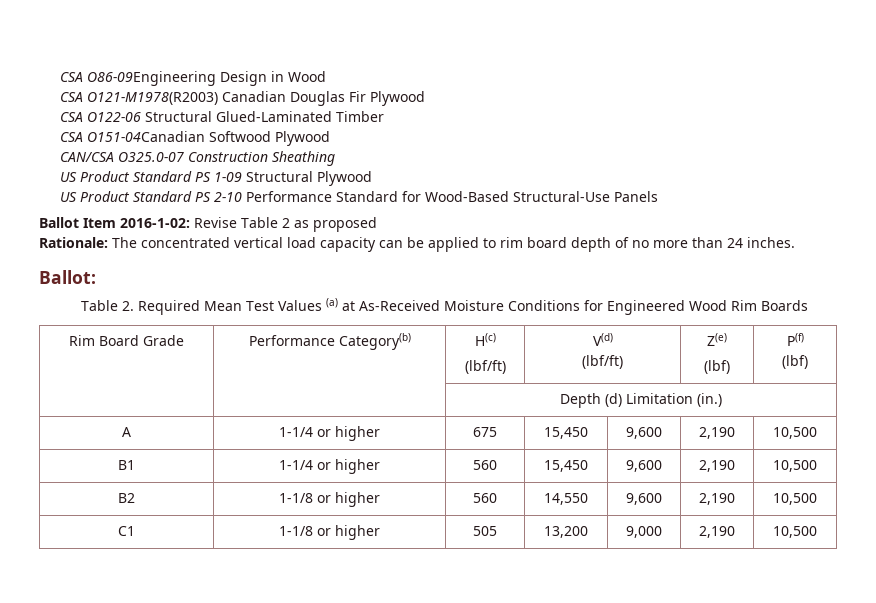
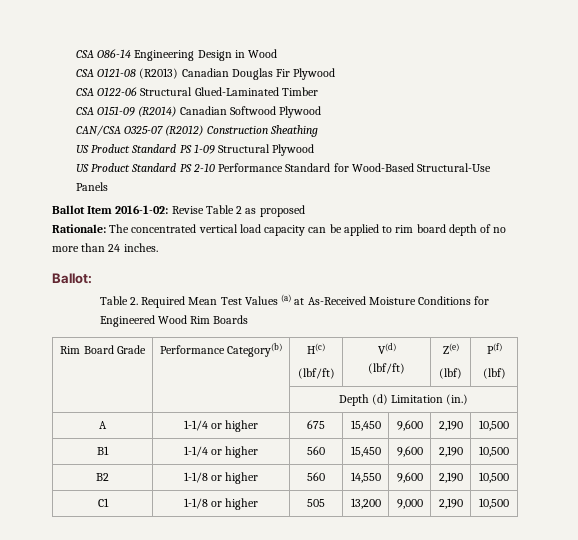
- CSA O86-09Engineering Design in Wood
+ CSA O86-14 Engineering Design in Wood
- CSA O121-M1978(R2003) Canadian Douglas Fir Plywood
+ CSA O121-08 (R2013) Canadian Douglas Fir Plywood
- CSA O151-04Canadian Softwood Plywood
+ CSA O151-09 (R2014) Canadian Softwood Plywood
- CAN/CSA O325.0-07 Construction Sheathing
+ CAN/CSA O325-07 (R2012) Construction Sheathing

